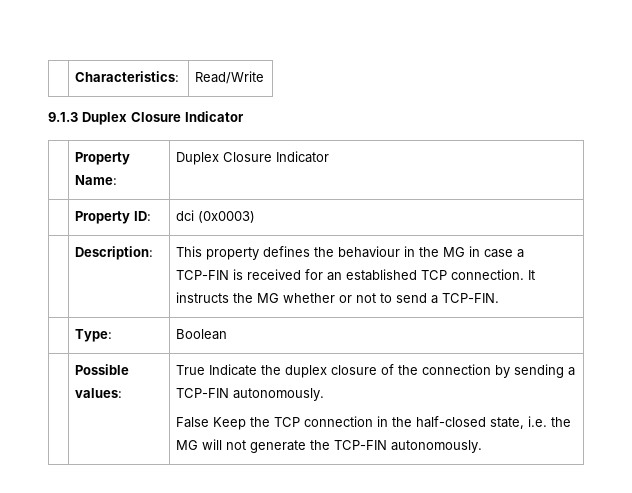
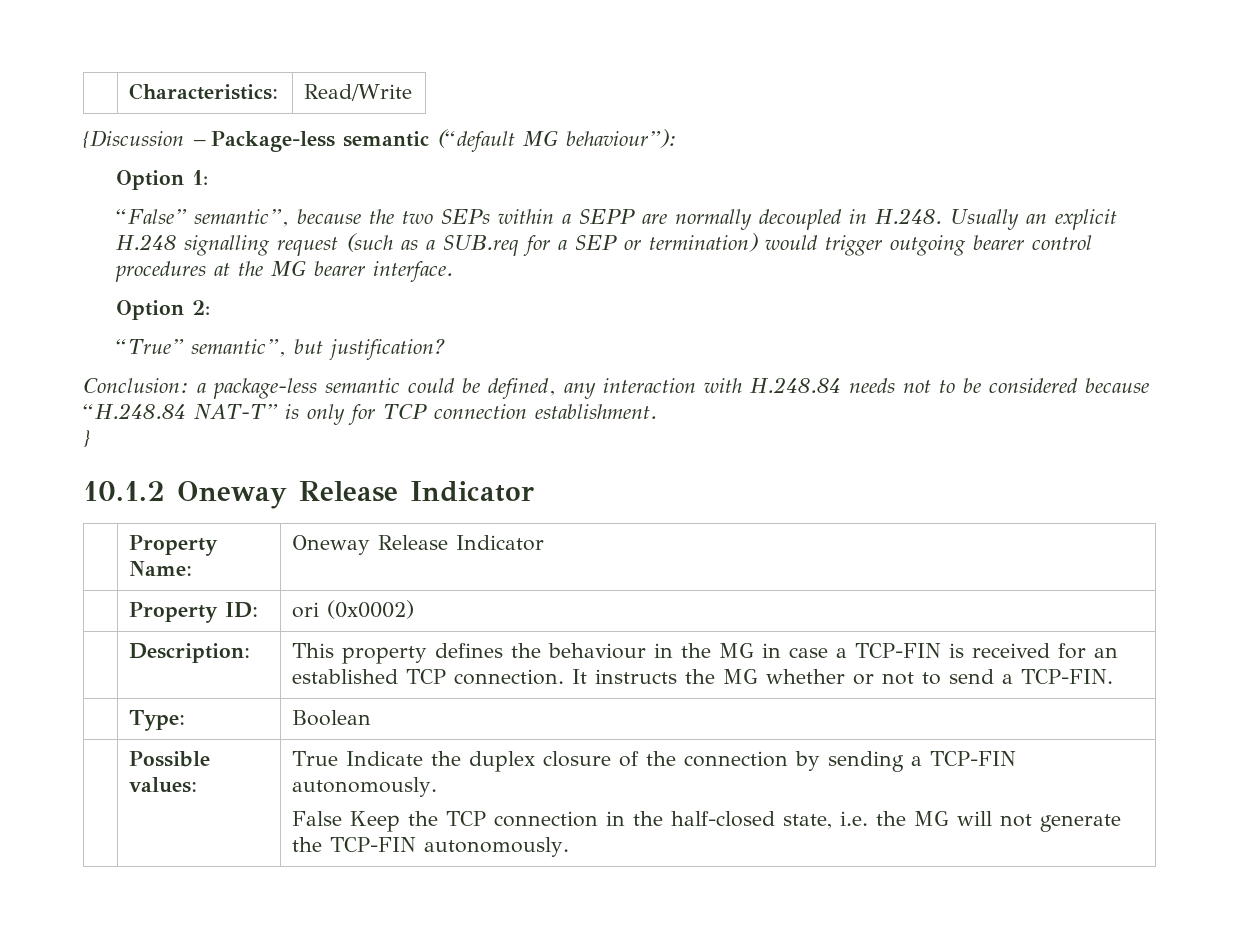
- 9.1.3 Duplex Closure Indicator
+ {Discussion – Package-less semantic (“default MG behaviour”):
+ Option 1:
+ “False” semantic”, because the two SEPs within a SEPP are normally decoupled in H.248. Usually an explicit H.248 signalling request (such as a SUB.req for a SEP or termination) would trigger outgoing bearer control procedures at the MG bearer interface.
+ Option 2:
+ “True” semantic”, but justification?
+ Conclusion: a package-less semantic could be defined, any interaction with H.248.84 needs not to be considered because “H.248.84 NAT-T” is only for TCP connection establishment.
+ }
+ 10.1.2 Oneway Release Indicator
- | Property Name: | Duplex Closure Indicator
+ | Property Name: | Oneway Release Indicator
- | Property ID: | dci (0x0003)
+ | Property ID: | ori (0x0002)

